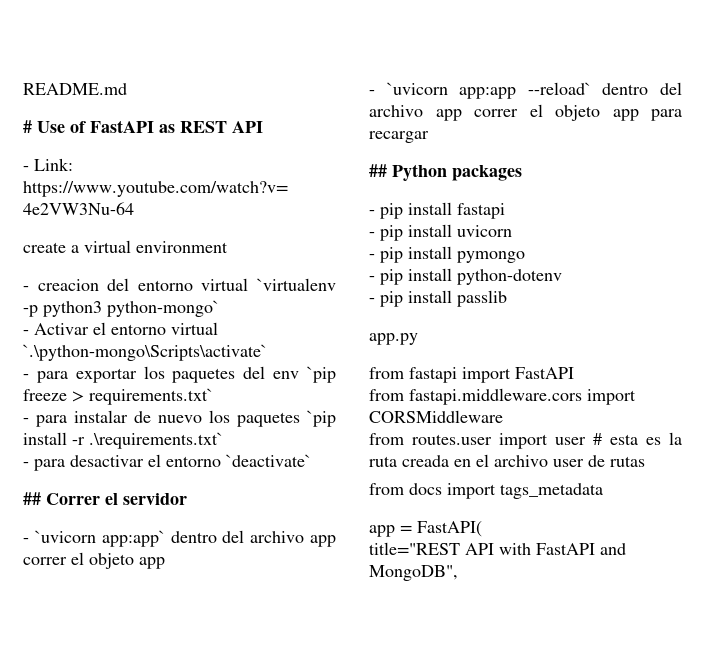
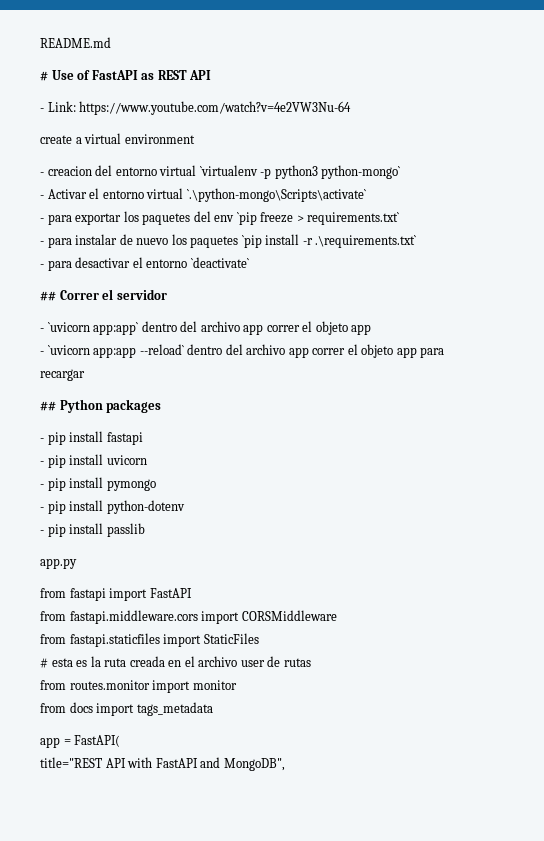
- from routes.user import user # esta es la ruta creada en el archivo user de rutas
+ from fastapi.staticfiles import StaticFiles
+ # esta es la ruta creada en el archivo user de rutas
+ from routes.monitor import monitor

